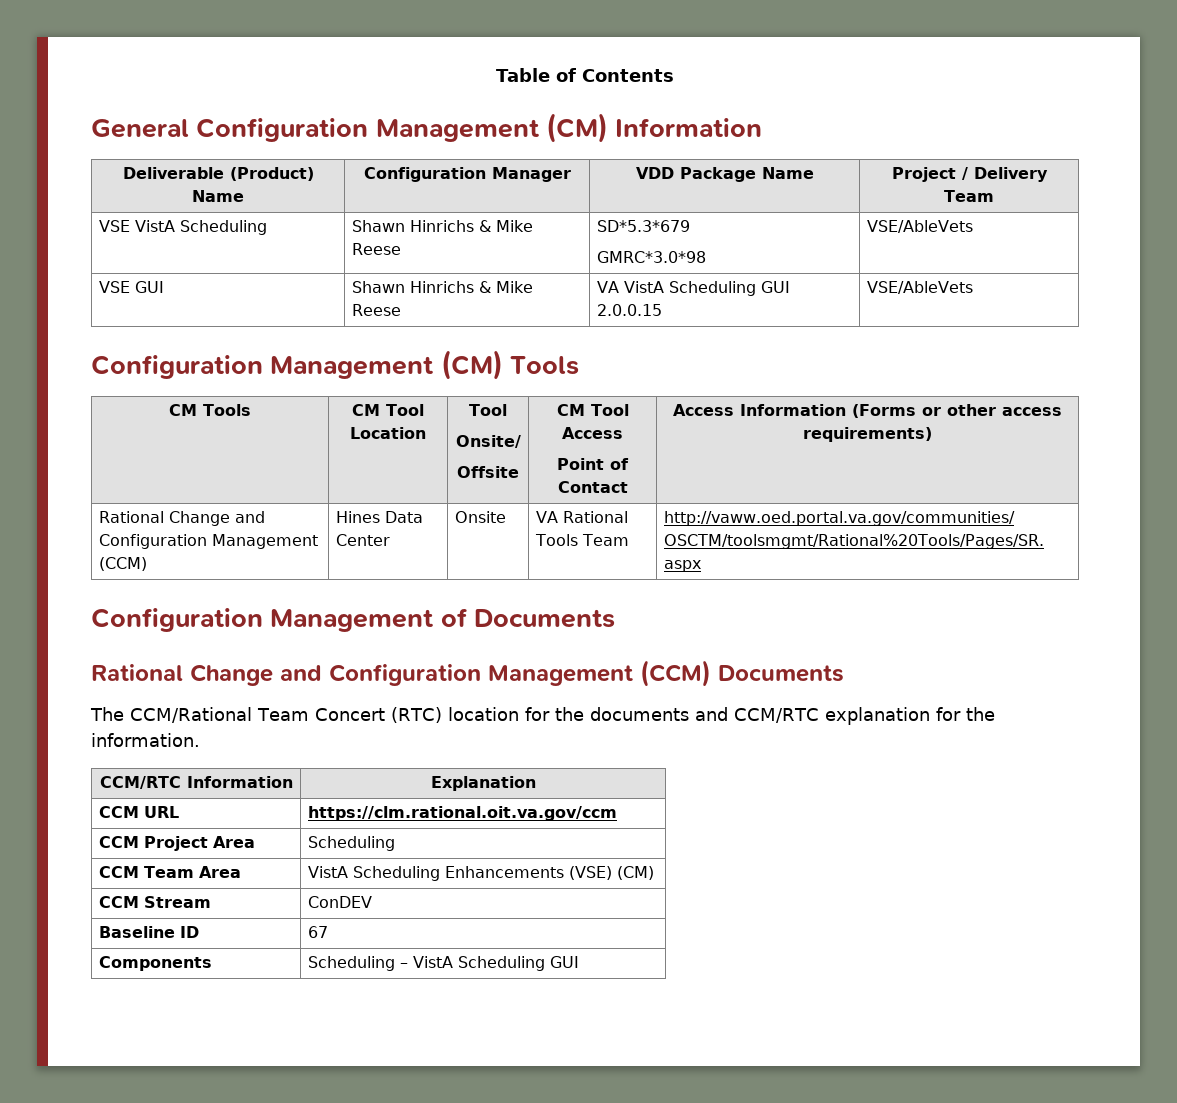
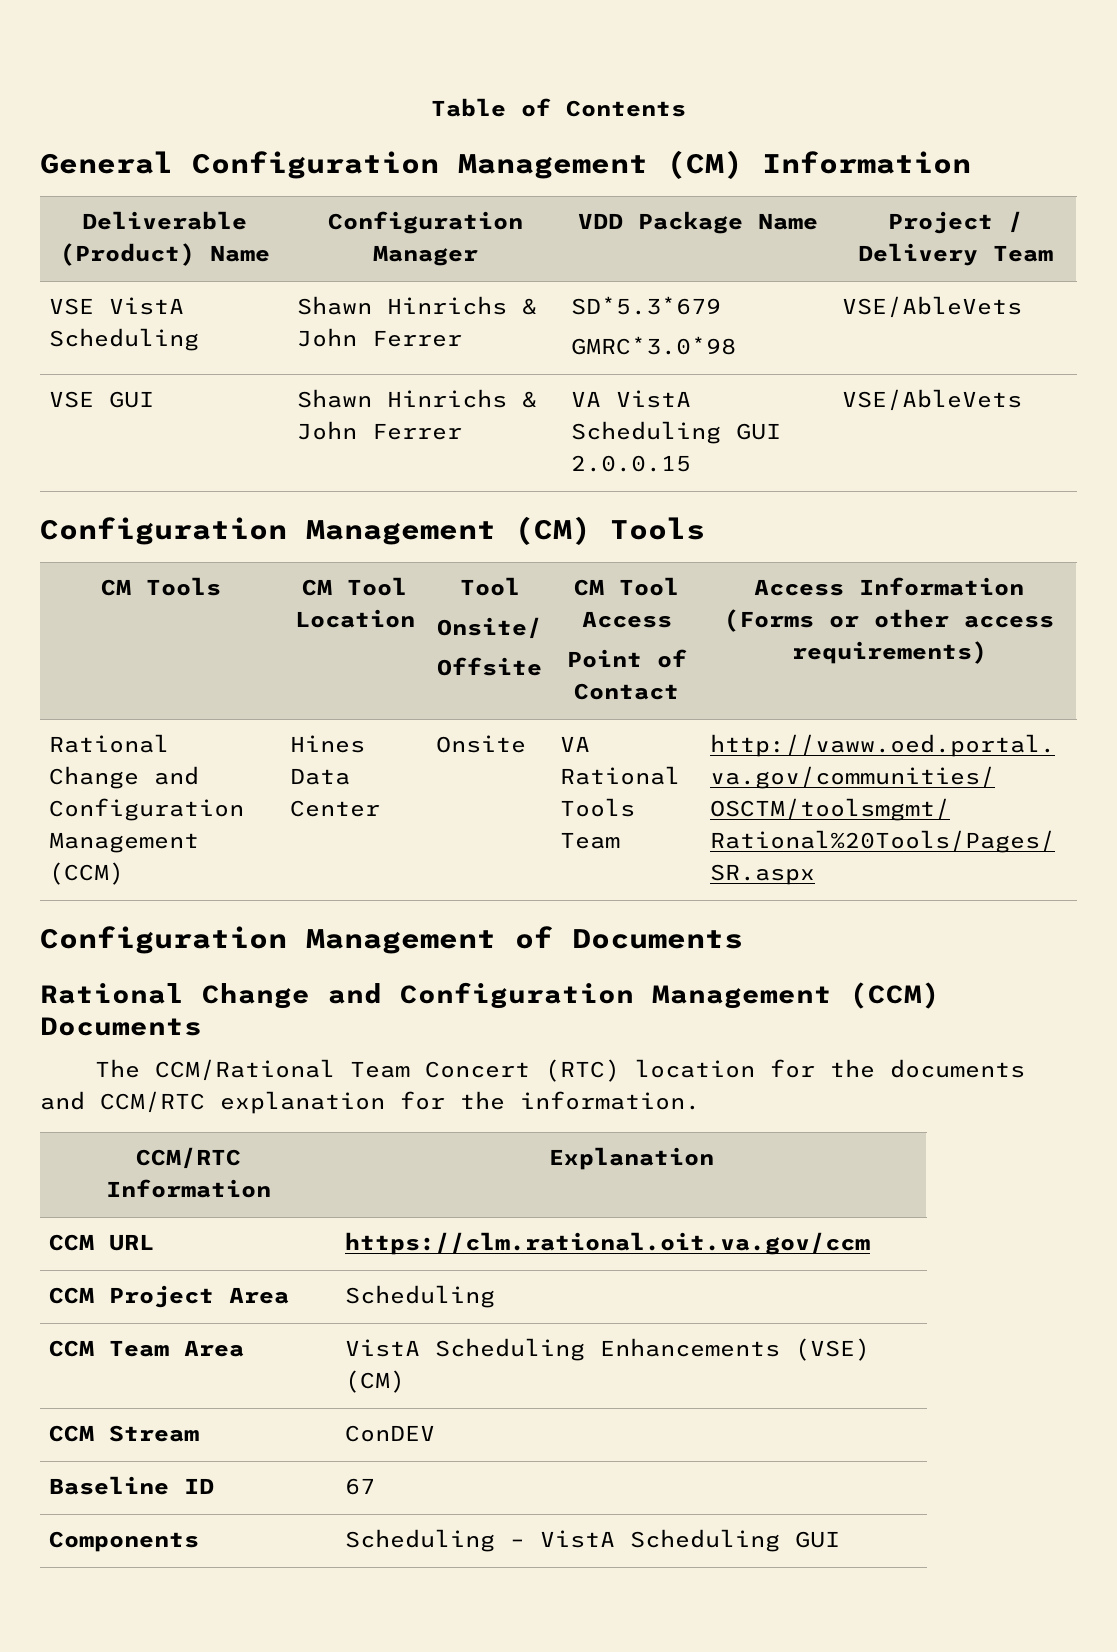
- VSE VistA Scheduling | Shawn Hinrichs & Mike Reese | SD*5.3*679
+ VSE VistA Scheduling | Shawn Hinrichs & John Ferrer | SD*5.3*679
- VSE GUI | Shawn Hinrichs & Mike Reese | VA VistA Scheduling GUI 2.0.0.15 | VSE/AbleVets
+ VSE GUI | Shawn Hinrichs & John Ferrer | VA VistA Scheduling GUI 2.0.0.15 | VSE/AbleVets

